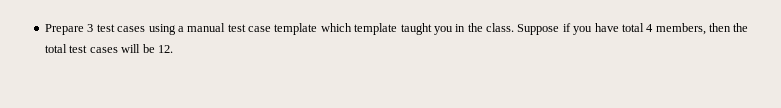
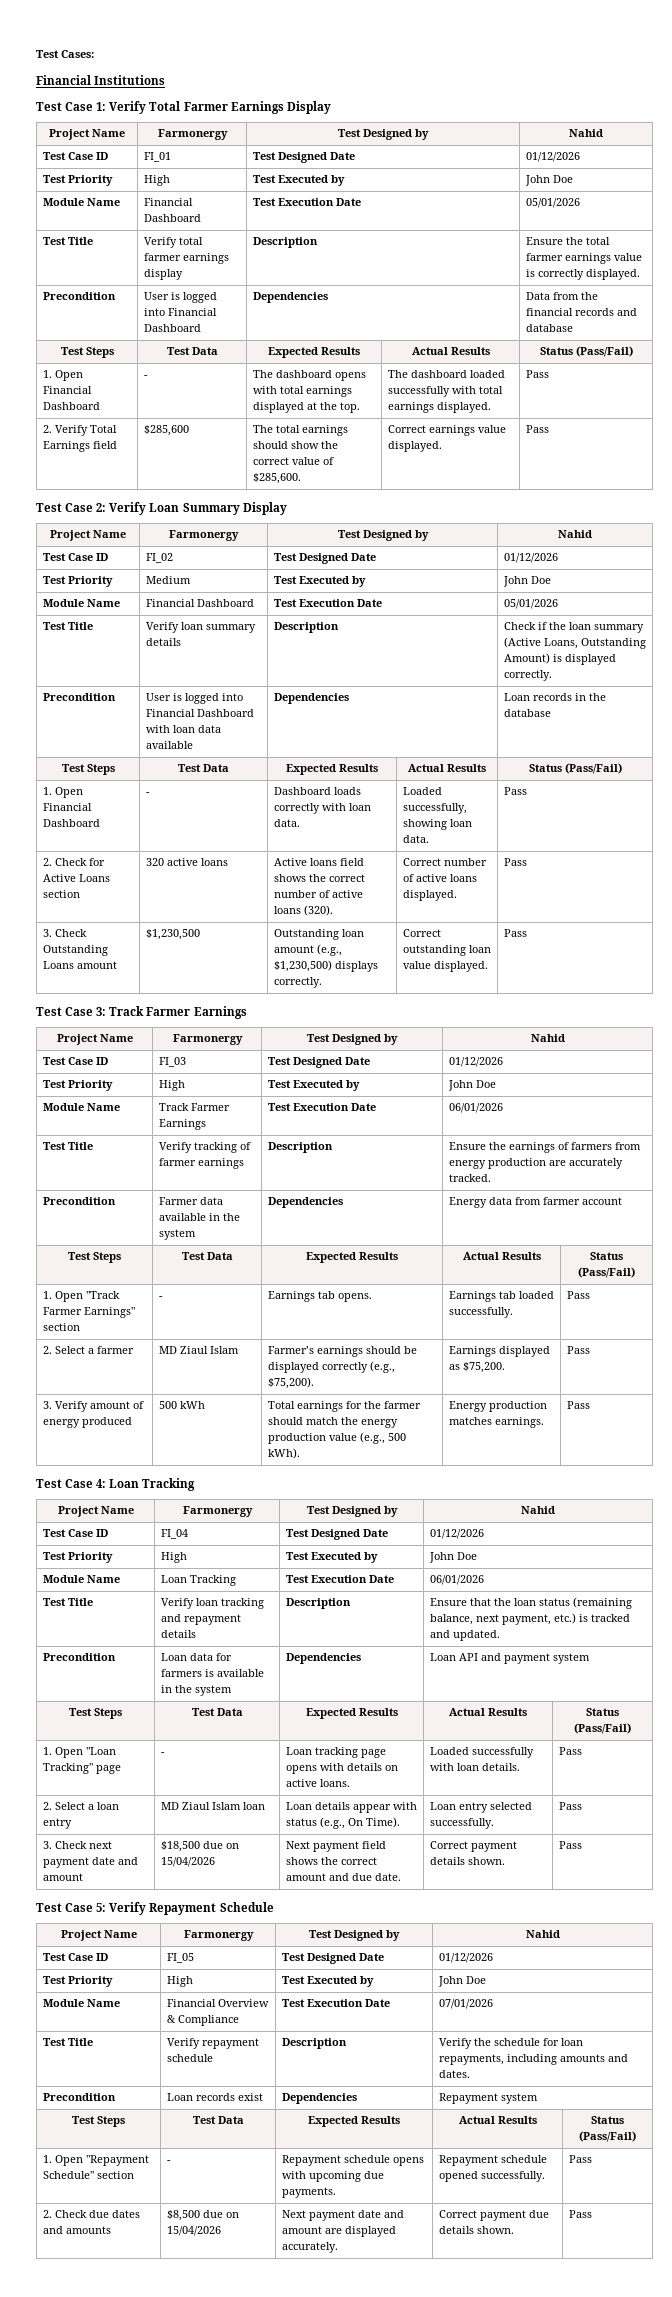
- Prepare 3 test cases using a manual test case template which template taught you in the class. Suppose if you have total 4 members, then the total test cases will be 12.
+ Test Cases:
+ Financial Institutions
+ Test Case 1: Verify Total Farmer Earnings Display
+ Project Name | Farmonergy | Test Designed by | Nahid
+ Test Case ID | FI_01 | Test Designed Date | 01/12/2026
+ Test Priority | High | Test Executed by | John Doe
+ Module Name | Financial Dashboard | Test Execution Date | 05/01/2026
+ Test Title | Verify total farmer earnings display | Description | Ensure the total farmer earnings value is correctly displayed.
+ Precondition | User is logged into Financial Dashboard | Dependencies | Data from the financial records and database
+ Test Steps | Test Data | Expected Results | Actual Results | Status (Pass/Fail)
+ 1. Open Financial Dashboard | - | The dashboard opens with total earnings displayed at the top. | The dashboard loaded successfully with total earnings displayed. | Pass
+ 2. Verify Total Earnings field | $285,600 | The total earnings should show the correct value of $285,600. | Correct earnings value displayed. | Pass
+ Test Case 2: Verify Loan Summary Display
+ Project Name | Farmonergy | Test Designed by | Nahid
+ Test Case ID | FI_02 | Test Designed Date | 01/12/2026
+ Test Priority | Medium | Test Executed by | John Doe
+ Module Name | Financial Dashboard | Test Execution Date | 05/01/2026
+ Test Title | Verify loan summary details | Description | Check if the loan summary (Active Loans, Outstanding Amount) is displayed correctly.
+ Precondition | User is logged into Financial Dashboard with loan data available | Dependencies | Loan records in the database
+ Test Steps | Test Data | Expected Results | Actual Results | Status (Pass/Fail)
+ 1. Open Financial Dashboard | - | Dashboard loads correctly with loan data. | Loaded successfully, showing loan data. | Pass
+ 2. Check for Active Loans section | 320 active loans | Active loans field shows the correct number of active loans (320). | Correct number of active loans displayed. | Pass
+ 3. Check Outstanding Loans amount | $1,230,500 | Outstanding loan amount (e.g., $1,230,500) displays correctly. | Correct outstanding loan value displayed. | Pass
+ Test Case 3: Track Farmer Earnings
+ Project Name | Farmonergy | Test Designed by | Nahid
+ Test Case ID | FI_03 | Test Designed Date | 01/12/2026
+ Test Priority | High | Test Executed by | John Doe
+ Module Name | Track Farmer Earnings | Test Execution Date | 06/01/2026
+ Test Title | Verify tracking of farmer earnings | Description | Ensure the earnings of farmers from energy production are accurately tracked.
+ Precondition | Farmer data available in the system | Dependencies | Energy data from farmer account
+ Test Steps | Test Data | Expected Results | Actual Results | Status (Pass/Fail)
+ 1. Open "Track Farmer Earnings" section | - | Earnings tab opens. | Earnings tab loaded successfully. | Pass
+ 2. Select a farmer | MD Ziaul Islam | Farmer’s earnings should be displayed correctly (e.g., $75,200). | Earnings displayed as $75,200. | Pass
+ 3. Verify amount of energy produced | 500 kWh | Total earnings for the farmer should match the energy production value (e.g., 500 kWh). | Energy production matches earnings. | Pass
+ Test Case 4: Loan Tracking
+ Project Name | Farmonergy | Test Designed by | Nahid
+ Test Case ID | FI_04 | Test Designed Date | 01/12/2026
+ Test Priority | High | Test Executed by | John Doe
+ Module Name | Loan Tracking | Test Execution Date | 06/01/2026
+ Test Title | Verify loan tracking and repayment details | Description | Ensure that the loan status (remaining balance, next payment, etc.) is tracked and updated.
+ Precondition | Loan data for farmers is available in the system | Dependencies | Loan API and payment system
+ Test Steps | Test Data | Expected Results | Actual Results | Status (Pass/Fail)
+ 1. Open "Loan Tracking" page | - | Loan tracking page opens with details on active loans. | Loaded successfully with loan details. | Pass
+ 2. Select a loan entry | MD Ziaul Islam loan | Loan details appear with status (e.g., On Time). | Loan entry selected successfully. | Pass
+ 3. Check next payment date and amount | $18,500 due on 15/04/2026 | Next payment field shows the correct amount and due date. | Correct payment details shown. | Pass
+ Test Case 5: Verify Repayment Schedule
+ Project Name | Farmonergy | Test Designed by | Nahid
+ Test Case ID | FI_05 | Test Designed Date | 01/12/2026
+ Test Priority | High | Test Executed by | John Doe
+ Module Name | Financial Overview & Compliance | Test Execution Date | 07/01/2026
+ Test Title | Verify repayment schedule | Description | Verify the schedule for loan repayments, including amounts and dates.
+ Precondition | Loan records exist | Dependencies | Repayment system
+ Test Steps | Test Data | Expected Results | Actual Results | Status (Pass/Fail)
+ 1. Open "Repayment Schedule" section | - | Repayment schedule opens with upcoming due payments. | Repayment schedule opened successfully. | Pass
+ 2. Check due dates and amounts | $8,500 due on 15/04/2026 | Next payment date and amount are displayed accurately. | Correct payment due details shown. | Pass

